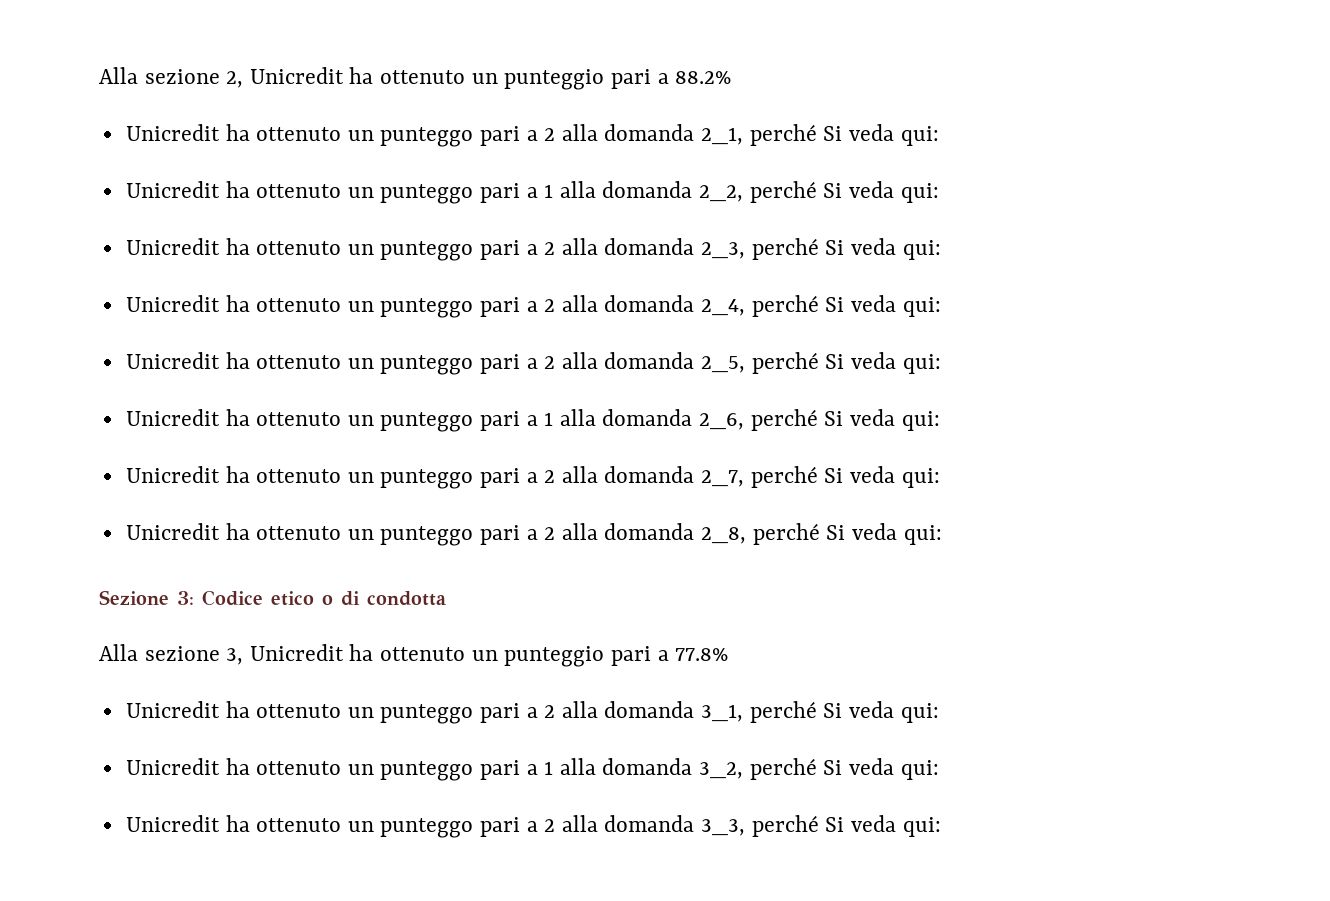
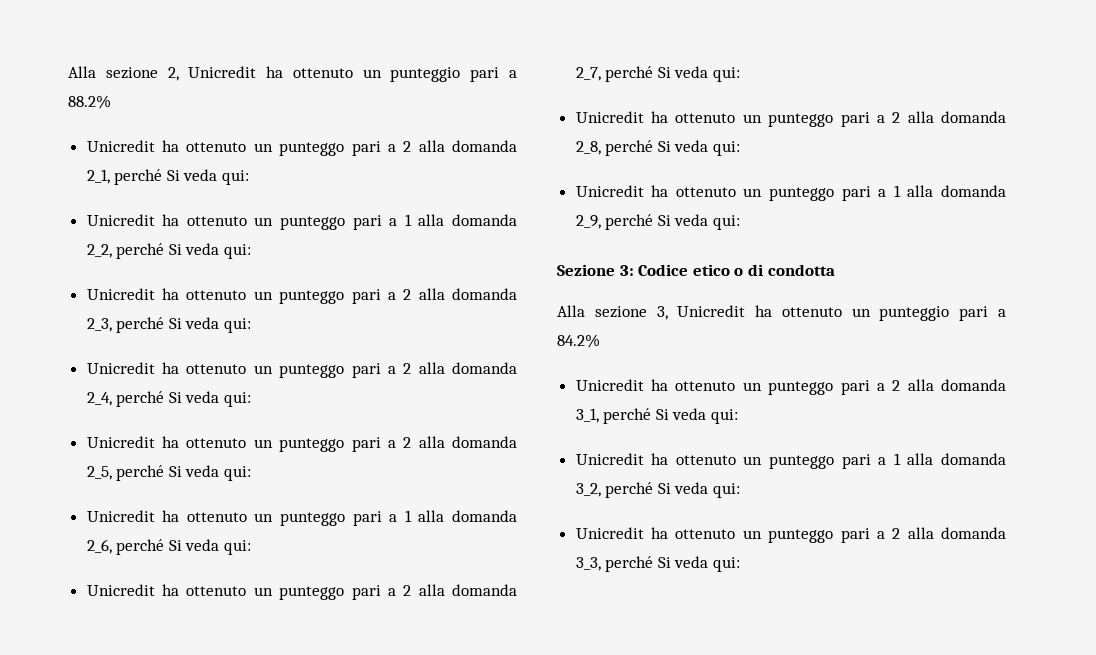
+ Unicredit ha ottenuto un punteggo pari a 1 alla domanda 2_9, perché Si veda qui:
- Alla sezione 3, Unicredit ha ottenuto un punteggio pari a 77.8%
+ Alla sezione 3, Unicredit ha ottenuto un punteggio pari a 84.2%

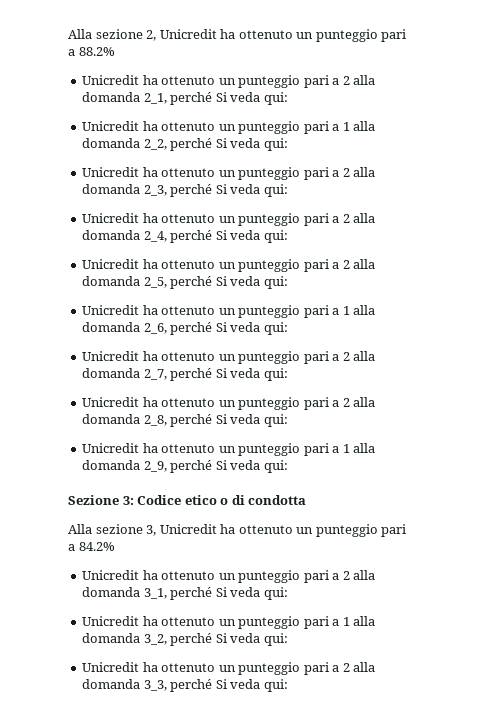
- Unicredit ha ottenuto un punteggo pari a 2 alla domanda 2_1, perché Si veda qui:
+ Unicredit ha ottenuto un punteggio pari a 2 alla domanda 2_1, perché Si veda qui:
- Unicredit ha ottenuto un punteggo pari a 1 alla domanda 2_2, perché Si veda qui:
+ Unicredit ha ottenuto un punteggio pari a 1 alla domanda 2_2, perché Si veda qui:
- Unicredit ha ottenuto un punteggo pari a 2 alla domanda 2_3, perché Si veda qui:
+ Unicredit ha ottenuto un punteggio pari a 2 alla domanda 2_3, perché Si veda qui:
- Unicredit ha ottenuto un punteggo pari a 2 alla domanda 2_4, perché Si veda qui:
+ Unicredit ha ottenuto un punteggio pari a 2 alla domanda 2_4, perché Si veda qui:
- Unicredit ha ottenuto un punteggo pari a 2 alla domanda 2_5, perché Si veda qui:
+ Unicredit ha ottenuto un punteggio pari a 2 alla domanda 2_5, perché Si veda qui:
- Unicredit ha ottenuto un punteggo pari a 1 alla domanda 2_6, perché Si veda qui:
+ Unicredit ha ottenuto un punteggio pari a 1 alla domanda 2_6, perché Si veda qui:
- Unicredit ha ottenuto un punteggo pari a 2 alla domanda 2_7, perché Si veda qui:
+ Unicredit ha ottenuto un punteggio pari a 2 alla domanda 2_7, perché Si veda qui:
- Unicredit ha ottenuto un punteggo pari a 2 alla domanda 2_8, perché Si veda qui:
+ Unicredit ha ottenuto un punteggio pari a 2 alla domanda 2_8, perché Si veda qui:
- Unicredit ha ottenuto un punteggo pari a 1 alla domanda 2_9, perché Si veda qui:
+ Unicredit ha ottenuto un punteggio pari a 1 alla domanda 2_9, perché Si veda qui:
- Unicredit ha ottenuto un punteggo pari a 2 alla domanda 3_1, perché Si veda qui:
+ Unicredit ha ottenuto un punteggio pari a 2 alla domanda 3_1, perché Si veda qui:
- Unicredit ha ottenuto un punteggo pari a 1 alla domanda 3_2, perché Si veda qui:
+ Unicredit ha ottenuto un punteggio pari a 1 alla domanda 3_2, perché Si veda qui:
- Unicredit ha ottenuto un punteggo pari a 2 alla domanda 3_3, perché Si veda qui:
+ Unicredit ha ottenuto un punteggio pari a 2 alla domanda 3_3, perché Si veda qui:

